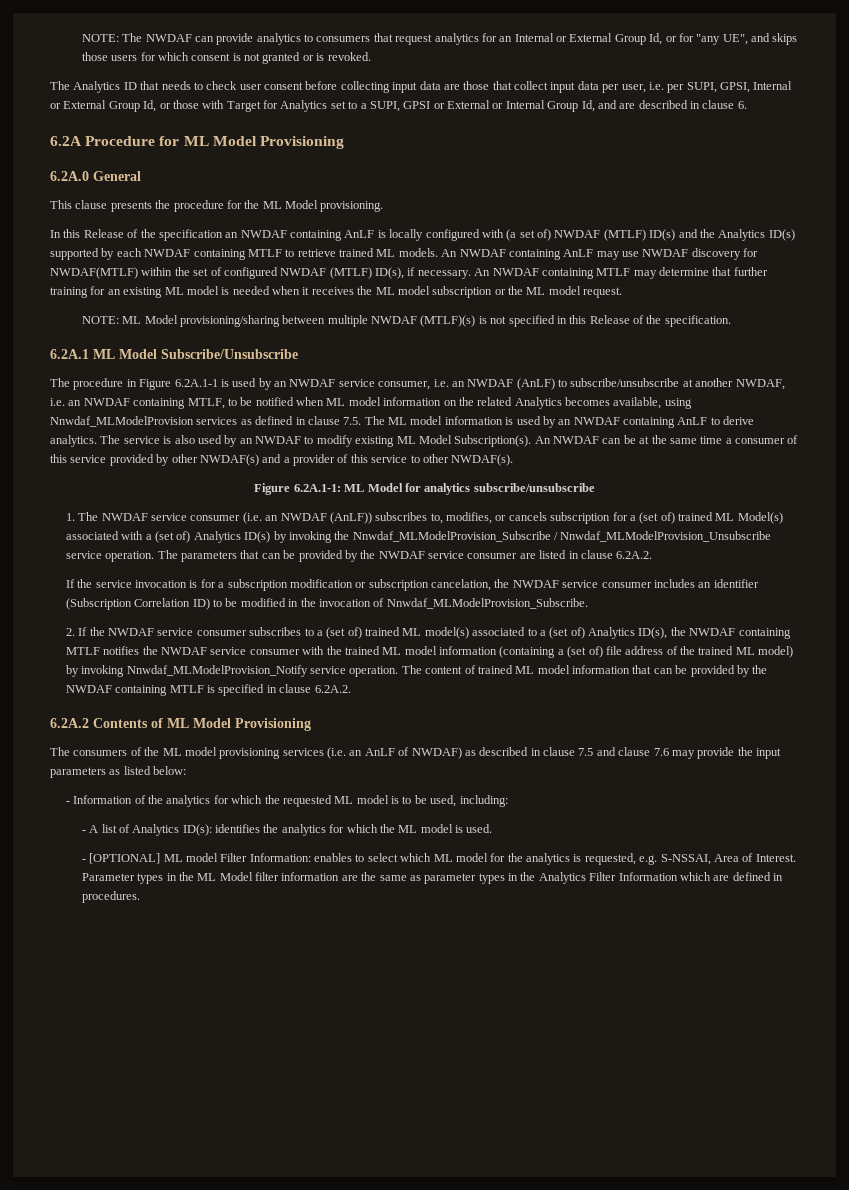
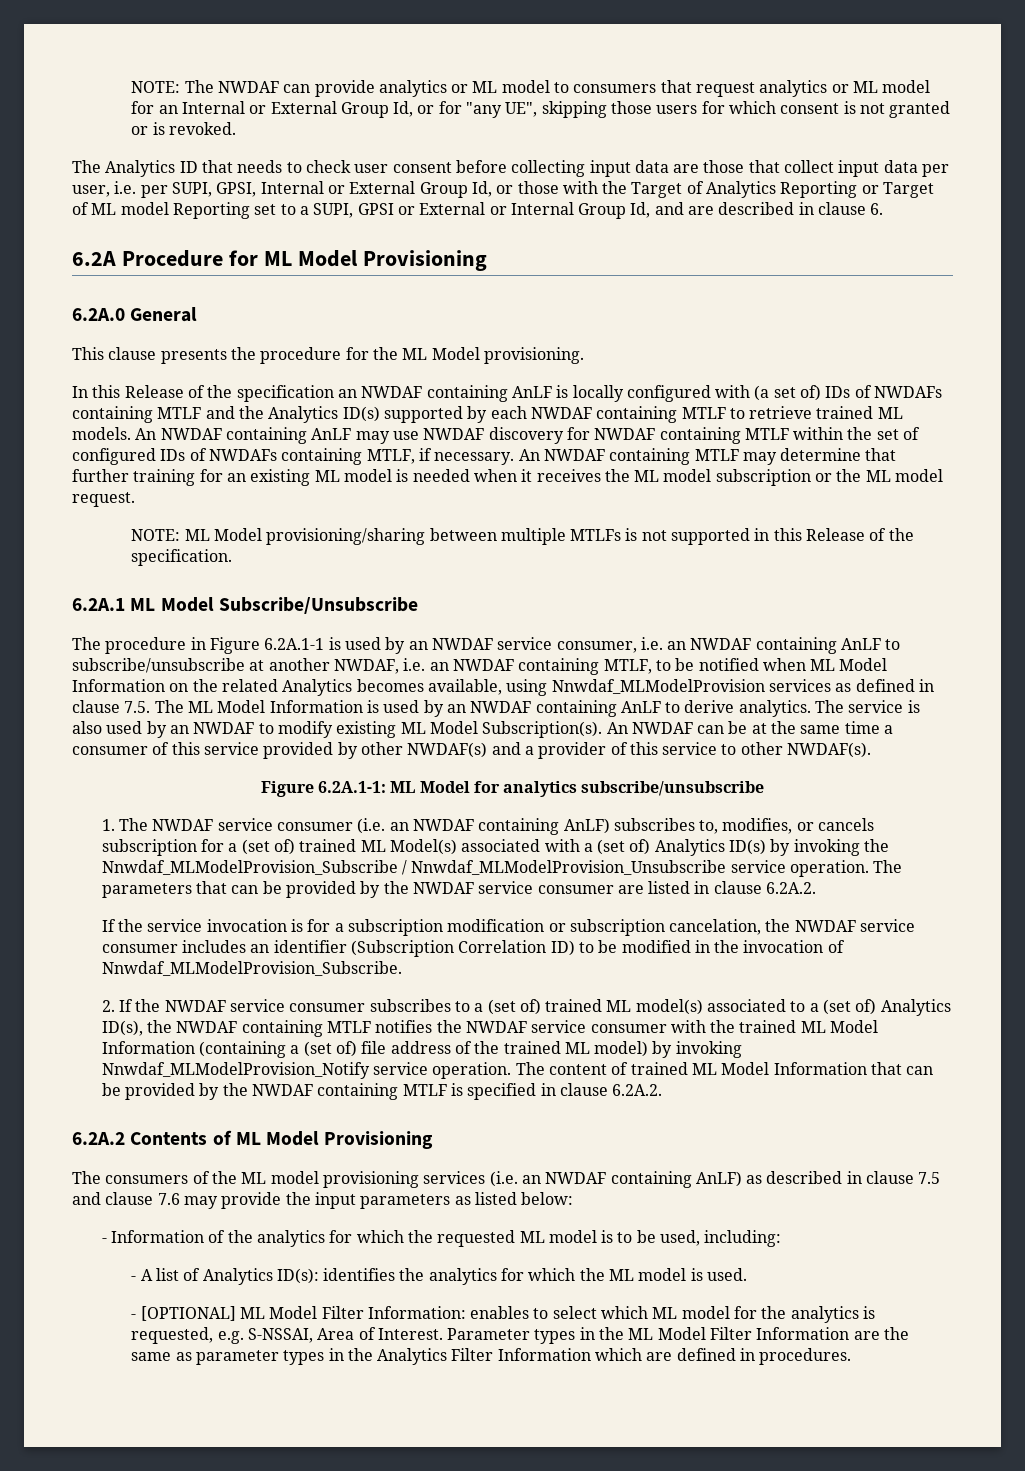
- NOTE: The NWDAF can provide analytics to consumers that request analytics for an Internal or External Group Id, or for "any UE", and skips those users for which consent is not granted or is revoked.
+ NOTE: The NWDAF can provide analytics or ML model to consumers that request analytics or ML model for an Internal or External Group Id, or for "any UE", skipping those users for which consent is not granted or is revoked.
- The Analytics ID that needs to check user consent before collecting input data are those that collect input data per user, i.e. per SUPI, GPSI, Internal or External Group Id, or those with Target for Analytics set to a SUPI, GPSI or External or Internal Group Id, and are described in clause 6.
+ The Analytics ID that needs to check user consent before collecting input data are those that collect input data per user, i.e. per SUPI, GPSI, Internal or External Group Id, or those with the Target of Analytics Reporting or Target of ML model Reporting set to a SUPI, GPSI or External or Internal Group Id, and are described in clause 6.
- In this Release of the specification an NWDAF containing AnLF is locally configured with (a set of) NWDAF (MTLF) ID(s) and the Analytics ID(s) supported by each NWDAF containing MTLF to retrieve trained ML models.
+ In this Release of the specification an NWDAF containing AnLF is locally configured with (a set of) IDs of NWDAFs containing MTLF and the Analytics ID(s) supported by each NWDAF containing MTLF to retrieve trained ML models.
- An NWDAF containing AnLF may use NWDAF discovery for NWDAF(MTLF) within the set of configured NWDAF (MTLF) ID(s), if necessary.
+ An NWDAF containing AnLF may use NWDAF discovery for NWDAF containing MTLF within the set of configured IDs of NWDAFs containing MTLF, if necessary.
- NOTE: ML Model provisioning/sharing between multiple NWDAF (MTLF)(s) is not specified in this Release of the specification.
+ NOTE: ML Model provisioning/sharing between multiple MTLFs is not supported in this Release of the specification.
- The procedure in Figure 6.2A.1-1 is used by an NWDAF service consumer, i.e. an NWDAF (AnLF) to subscribe/unsubscribe at another NWDAF, i.e. an NWDAF containing MTLF, to be notified when ML model information on the related Analytics becomes available, using Nnwdaf_MLModelProvision services as defined in clause 7.5. The ML model information is used by an NWDAF containing AnLF to derive analytics.
+ The procedure in Figure 6.2A.1-1 is used by an NWDAF service consumer, i.e. an NWDAF containing AnLF to subscribe/unsubscribe at another NWDAF, i.e. an NWDAF containing MTLF, to be notified when ML Model Information on the related Analytics becomes available, using Nnwdaf_MLModelProvision services as defined in clause 7.5. The ML Model Information is used by an NWDAF containing AnLF to derive analytics.
- 1. The NWDAF service consumer (i.e. an NWDAF (AnLF)) subscribes to, modifies, or cancels subscription for a (set of) trained ML Model(s) associated with a (set of) Analytics ID(s) by invoking the Nnwdaf_MLModelProvision_Subscribe / Nnwdaf_MLModelProvision_Unsubscribe service operation.
+ 1. The NWDAF service consumer (i.e. an NWDAF containing AnLF) subscribes to, modifies, or cancels subscription for a (set of) trained ML Model(s) associated with a (set of) Analytics ID(s) by invoking the Nnwdaf_MLModelProvision_Subscribe / Nnwdaf_MLModelProvision_Unsubscribe service operation.
- 2. If the NWDAF service consumer subscribes to a (set of) trained ML model(s) associated to a (set of) Analytics ID(s), the NWDAF containing MTLF notifies the NWDAF service consumer with the trained ML model information (containing a (set of) file address of the trained ML model) by invoking Nnwdaf_MLModelProvision_Notify service operation.
+ 2. If the NWDAF service consumer subscribes to a (set of) trained ML model(s) associated to a (set of) Analytics ID(s), the NWDAF containing MTLF notifies the NWDAF service consumer with the trained ML Model Information (containing a (set of) file address of the trained ML model) by invoking Nnwdaf_MLModelProvision_Notify service operation.
- The content of trained ML model information that can be provided by the NWDAF containing MTLF is specified in clause 6.2A.2.
+ The content of trained ML Model Information that can be provided by the NWDAF containing MTLF is specified in clause 6.2A.2.
- The consumers of the ML model provisioning services (i.e. an AnLF of NWDAF) as described in clause 7.5 and clause 7.6 may provide the input parameters as listed below:
+ The consumers of the ML model provisioning services (i.e. an NWDAF containing AnLF) as described in clause 7.5 and clause 7.6 may provide the input parameters as listed below:
- - [OPTIONAL] ML model Filter Information: enables to select which ML model for the analytics is requested, e.g. S-NSSAI, Area of Interest.
+ - [OPTIONAL] ML Model Filter Information: enables to select which ML model for the analytics is requested, e.g. S-NSSAI, Area of Interest.
- Parameter types in the ML Model filter information are the same as parameter types in the Analytics Filter Information which are defined in procedures.
+ Parameter types in the ML Model Filter Information are the same as parameter types in the Analytics Filter Information which are defined in procedures.

